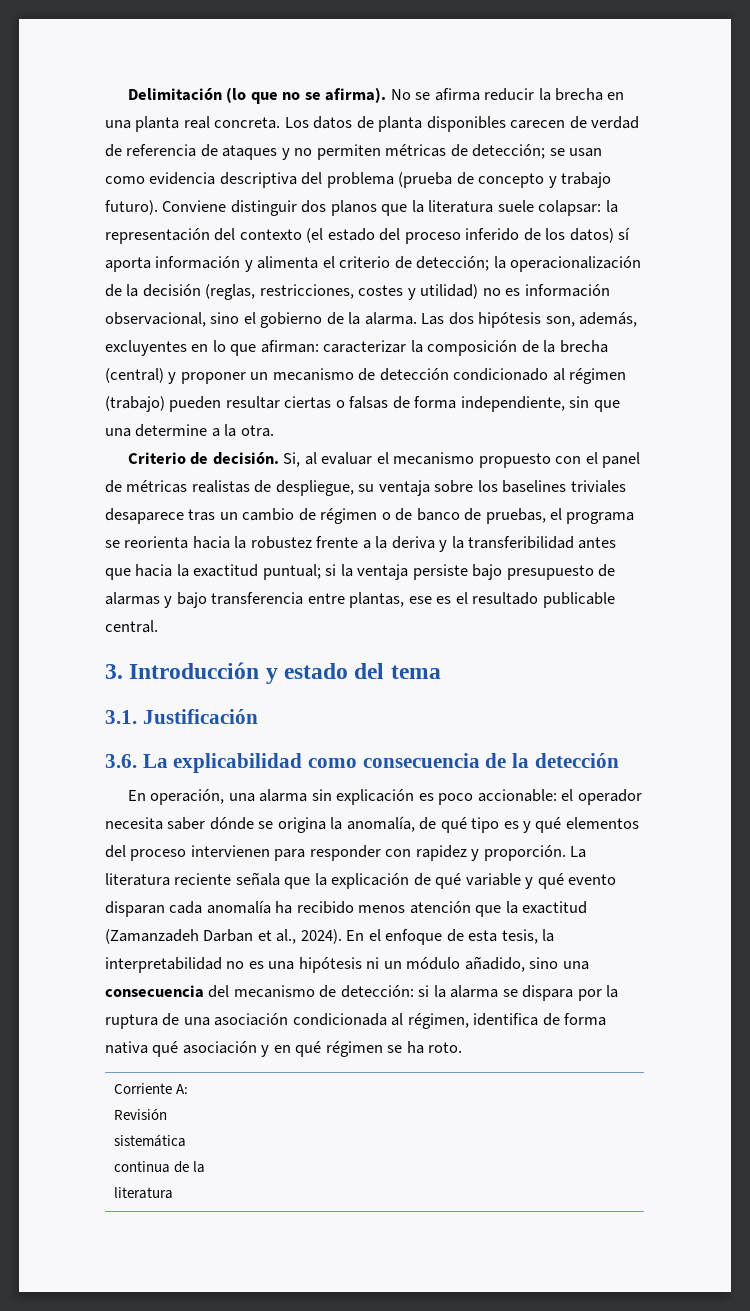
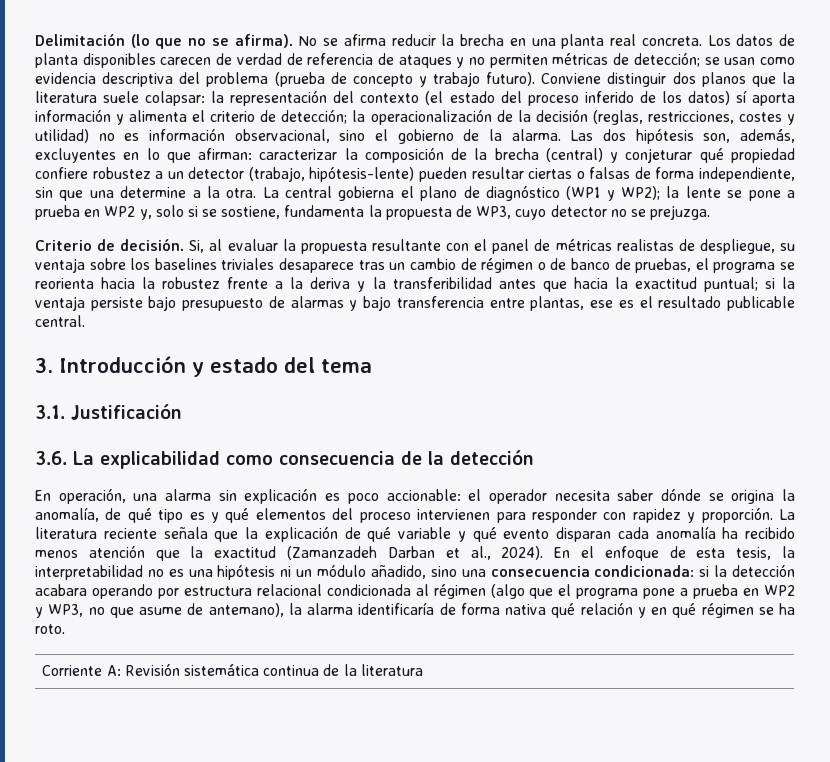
- Las dos hipótesis son, además, excluyentes en lo que afirman: caracterizar la composición de la brecha (central) y proponer un mecanismo de detección condicionado al régimen (trabajo) pueden resultar ciertas o falsas de forma independiente, sin que una determine a la otra.
+ Las dos hipótesis son, además, excluyentes en lo que afirman: caracterizar la composición de la brecha (central) y conjeturar qué propiedad confiere robustez a un detector (trabajo, hipótesis-lente) pueden resultar ciertas o falsas de forma independiente, sin que una determine a la otra. La central gobierna el plano de diagnóstico (WP1 y WP2); la lente se pone a prueba en WP2 y, solo si se sostiene, fundamenta la propuesta de WP3, cuyo detector no se prejuzga.
- Si, al evaluar el mecanismo propuesto con el panel de métricas realistas de despliegue, su ventaja sobre los baselines triviales desaparece tras un cambio de régimen o de banco de pruebas, el programa se reorienta hacia la robustez frente a la deriva y la transferibilidad antes que hacia la exactitud puntual;
+ Si, al evaluar la propuesta resultante con el panel de métricas realistas de despliegue, su ventaja sobre los baselines triviales desaparece tras un cambio de régimen o de banco de pruebas, el programa se reorienta hacia la robustez frente a la deriva y la transferibilidad antes que hacia la exactitud puntual;
- En el enfoque de esta tesis, la interpretabilidad no es una hipótesis ni un módulo añadido, sino una consecuencia del mecanismo de detección: si la alarma se dispara por la ruptura de una asociación condicionada al régimen, identifica de forma nativa qué asociación y en qué régimen se ha roto.
+ En el enfoque de esta tesis, la interpretabilidad no es una hipótesis ni un módulo añadido, sino una consecuencia condicionada: si la detección acabara operando por estructura relacional condicionada al régimen (algo que el programa pone a prueba en WP2 y WP3, no que asume de antemano), la alarma identificaría de forma nativa qué relación y en qué régimen se ha roto.

